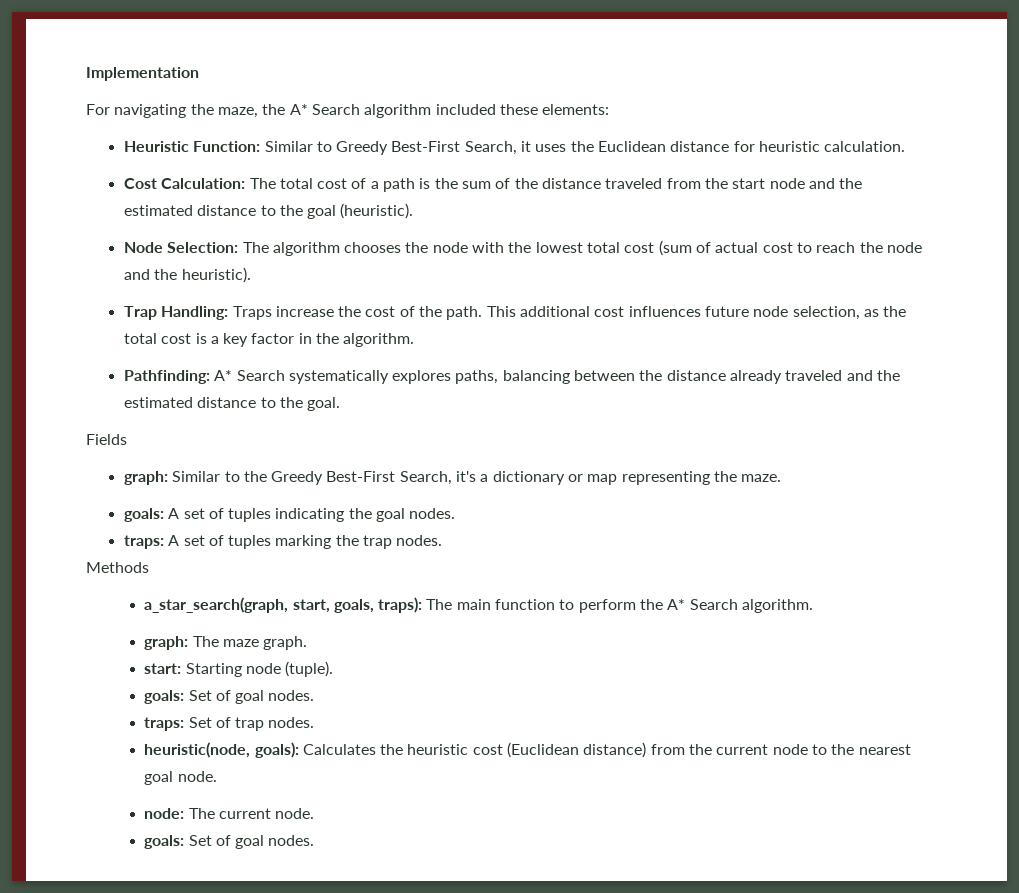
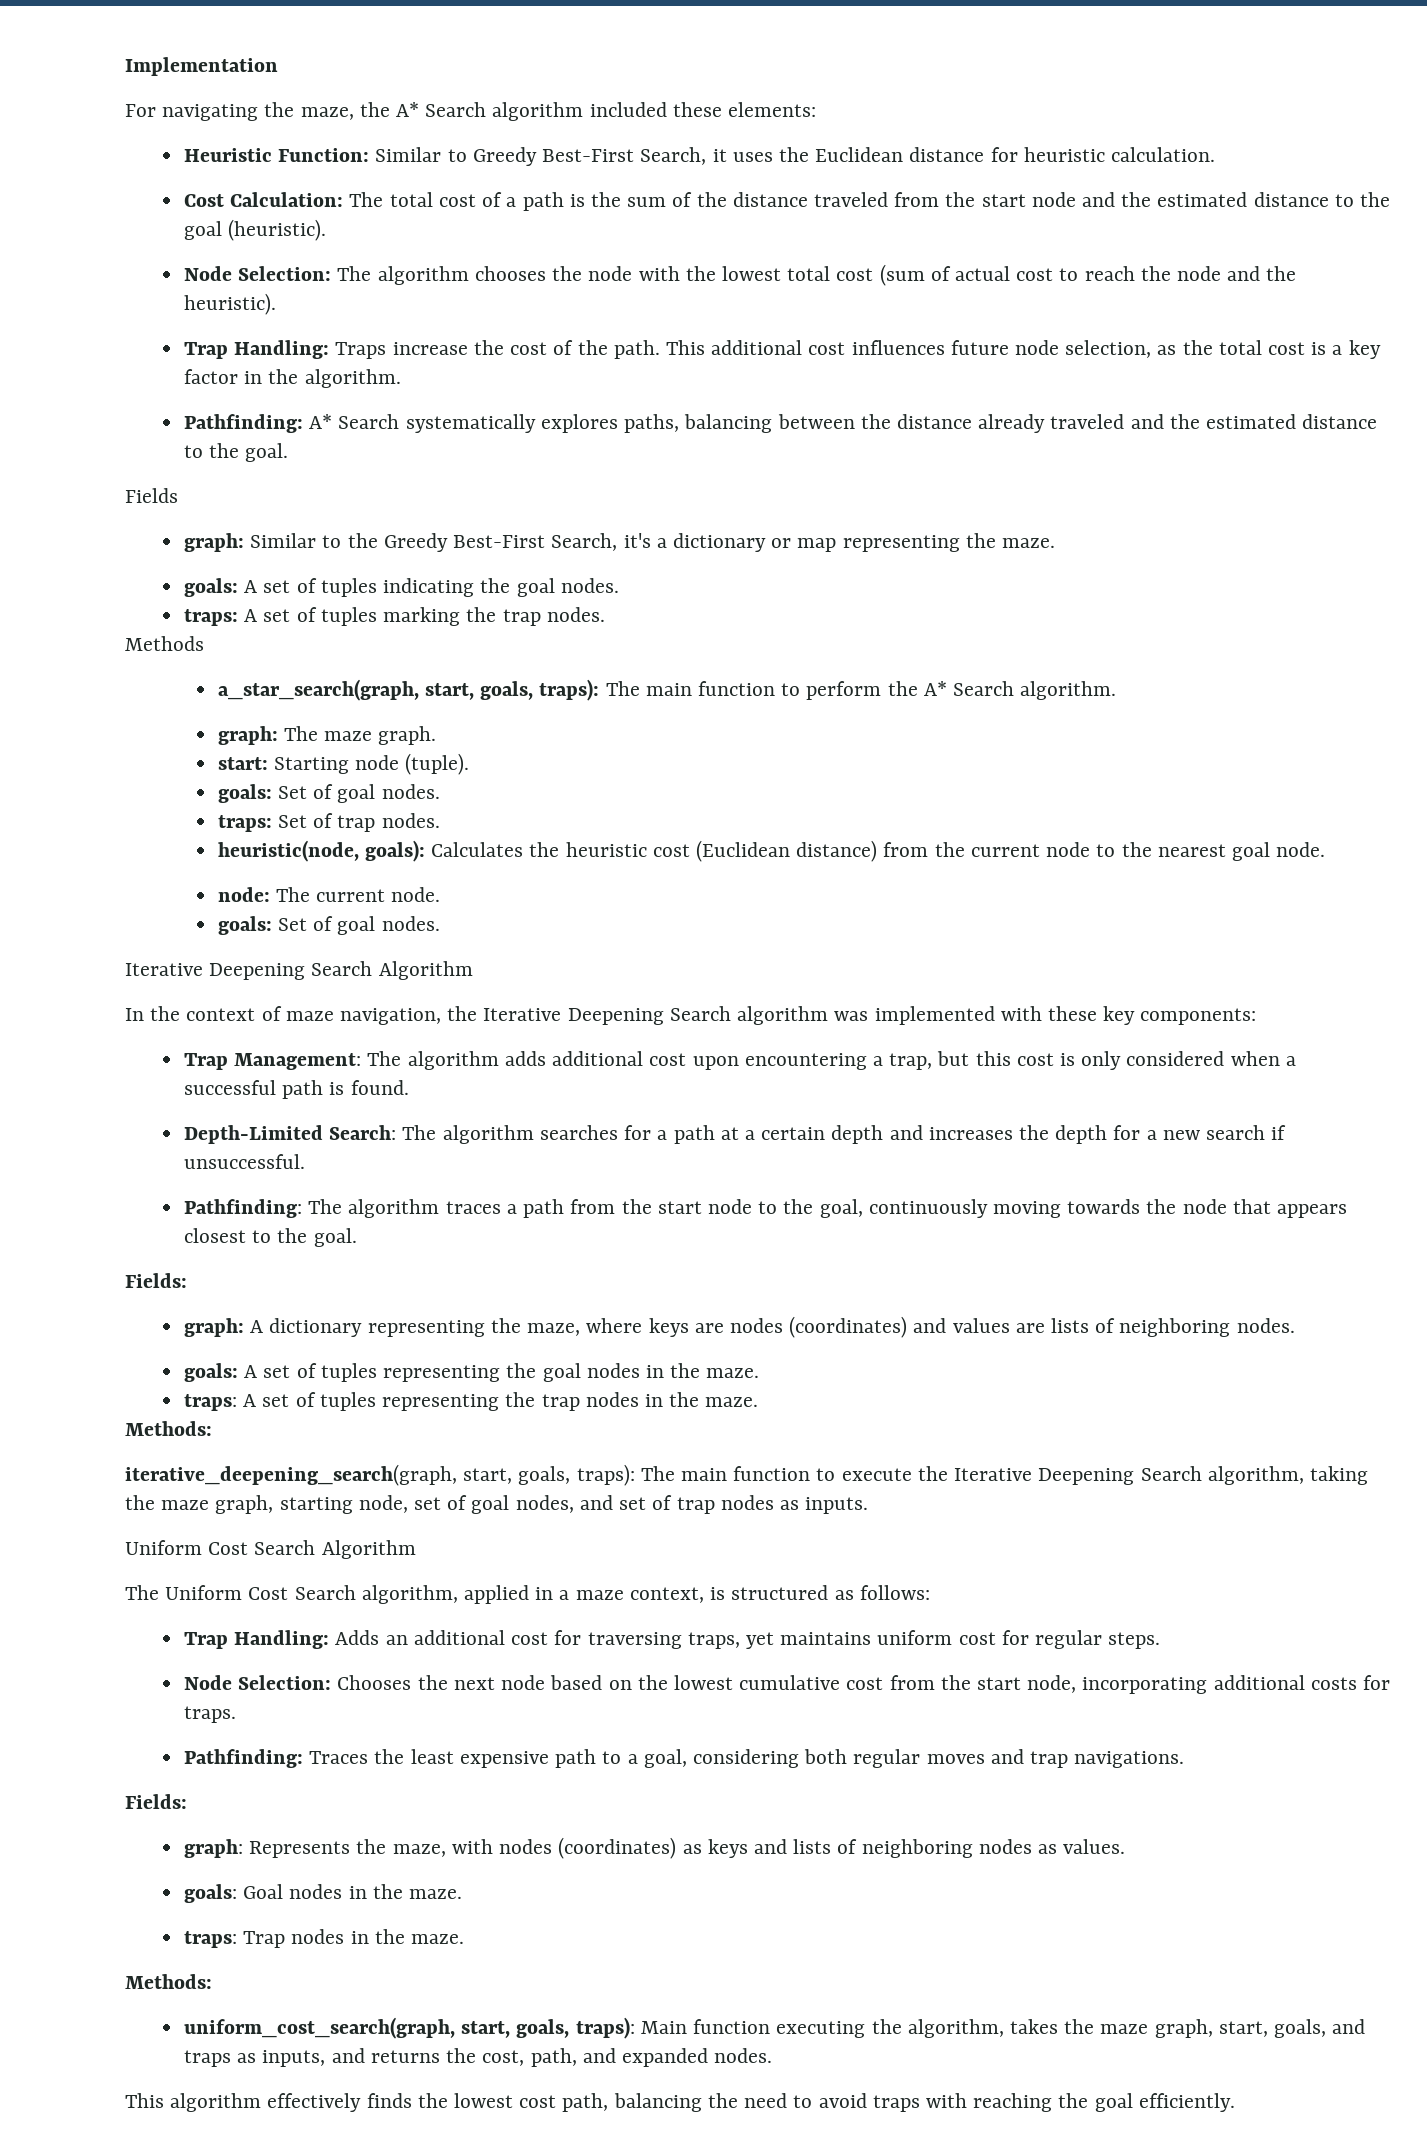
+ Iterative Deepening Search Algorithm
+ In the context of maze navigation, the Iterative Deepening Search algorithm was implemented with these key components:
+ Trap Management: The algorithm adds additional cost upon encountering a trap, but this cost is only considered when a successful path is found.
+ Depth-Limited Search: The algorithm searches for a path at a certain depth and increases the depth for a new search if unsuccessful.
+ Pathfinding: The algorithm traces a path from the start node to the goal, continuously moving towards the node that appears closest to the goal.
+ Fields:
+ graph: A dictionary representing the maze, where keys are nodes (coordinates) and values are lists of neighboring nodes.
+ goals: A set of tuples representing the goal nodes in the maze.
+ traps: A set of tuples representing the trap nodes in the maze.
+ Methods:
+ iterative_deepening_search(graph, start, goals, traps): The main function to execute the Iterative Deepening Search algorithm, taking the maze graph, starting node, set of goal nodes, and set of trap nodes as inputs.
+ Uniform Cost Search Algorithm
+ The Uniform Cost Search algorithm, applied in a maze context, is structured as follows:
+ Trap Handling: Adds an additional cost for traversing traps, yet maintains uniform cost for regular steps.
+ Node Selection: Chooses the next node based on the lowest cumulative cost from the start node, incorporating additional costs for traps.
+ Pathfinding: Traces the least expensive path to a goal, considering both regular moves and trap navigations.
+ Fields:
+ graph: Represents the maze, with nodes (coordinates) as keys and lists of neighboring nodes as values.
+ goals: Goal nodes in the maze.
+ traps: Trap nodes in the maze.
+ Methods:
+ uniform_cost_search(graph, start, goals, traps): Main function executing the algorithm, takes the maze graph, start, goals, and traps as inputs, and returns the cost, path, and expanded nodes.
+ This algorithm effectively finds the lowest cost path, balancing the need to avoid traps with reaching the goal efficiently.

